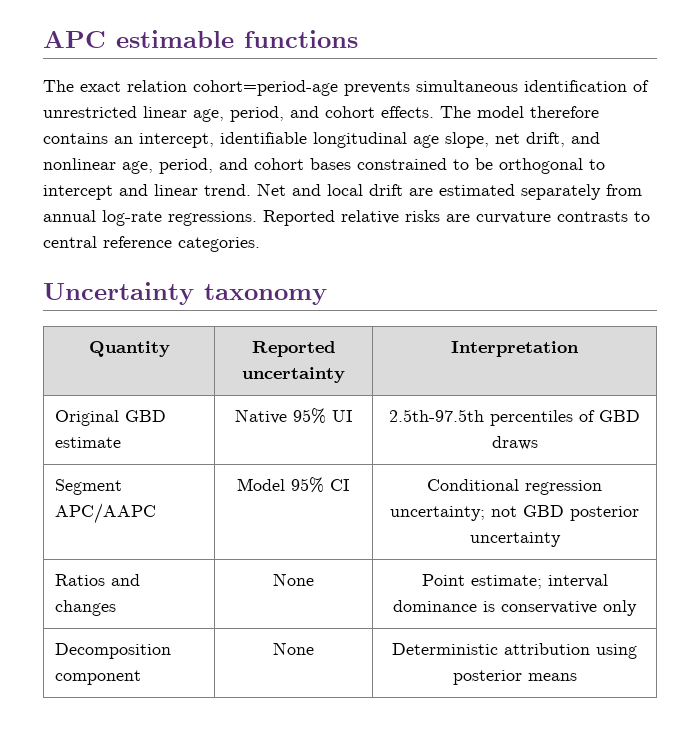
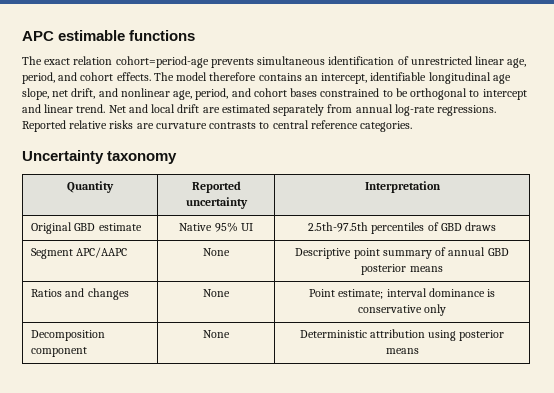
- Segment APC/AAPC | Model 95% CI | Conditional regression uncertainty; not GBD posterior uncertainty
+ Segment APC/AAPC | None | Descriptive point summary of annual GBD posterior means

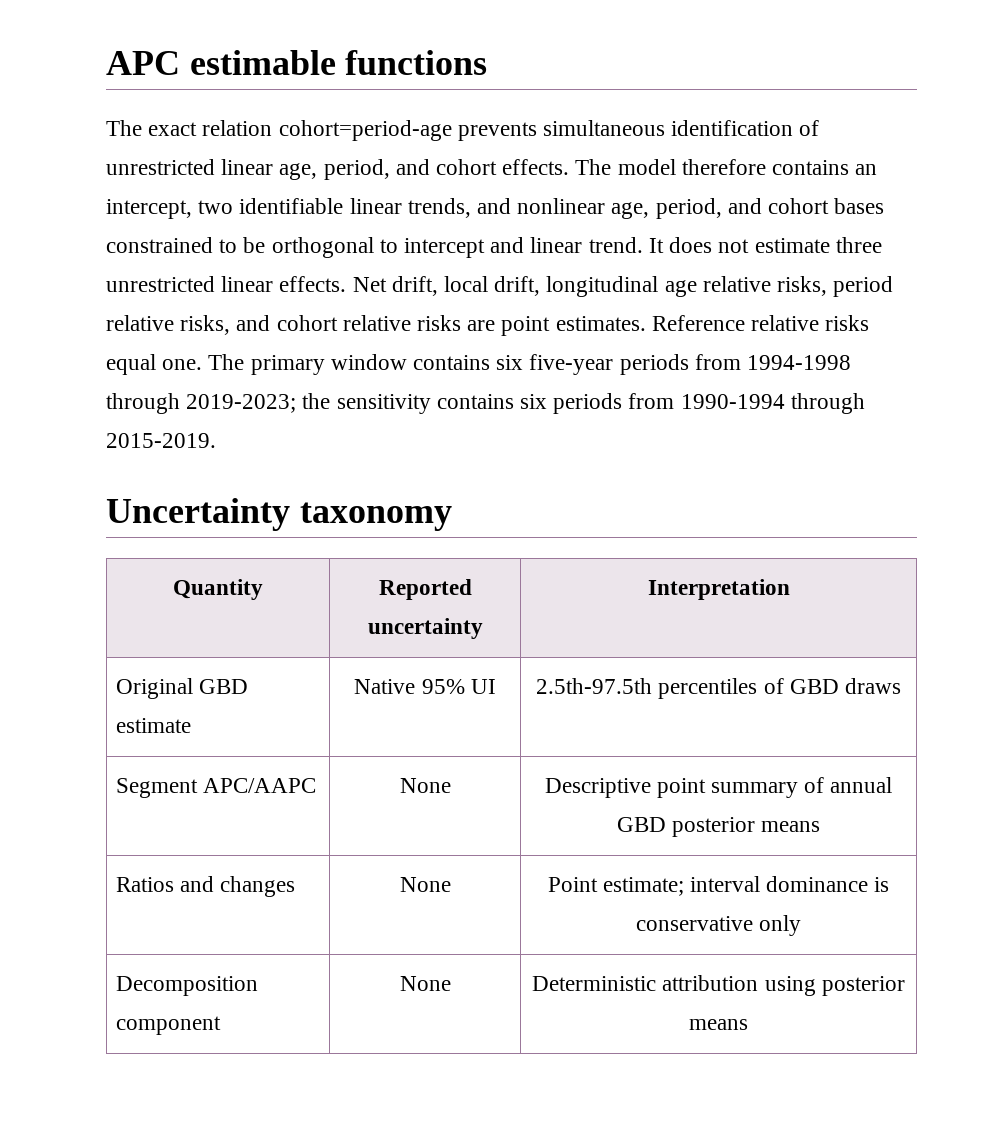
- The model therefore contains an intercept, identifiable longitudinal age slope, net drift, and nonlinear age, period, and cohort bases constrained to be orthogonal to intercept and linear trend.
+ The model therefore contains an intercept, two identifiable linear trends, and nonlinear age, period, and cohort bases constrained to be orthogonal to intercept and linear trend.
- Net and local drift are estimated separately from annual log-rate regressions. Reported relative risks are curvature contrasts to central reference categories.
+ It does not estimate three unrestricted linear effects. Net drift, local drift, longitudinal age relative risks, period relative risks, and cohort relative risks are point estimates. Reference relative risks equal one. The primary window contains six five-year periods from 1994-1998 through 2019-2023; the sensitivity contains six periods from 1990-1994 through 2015-2019.

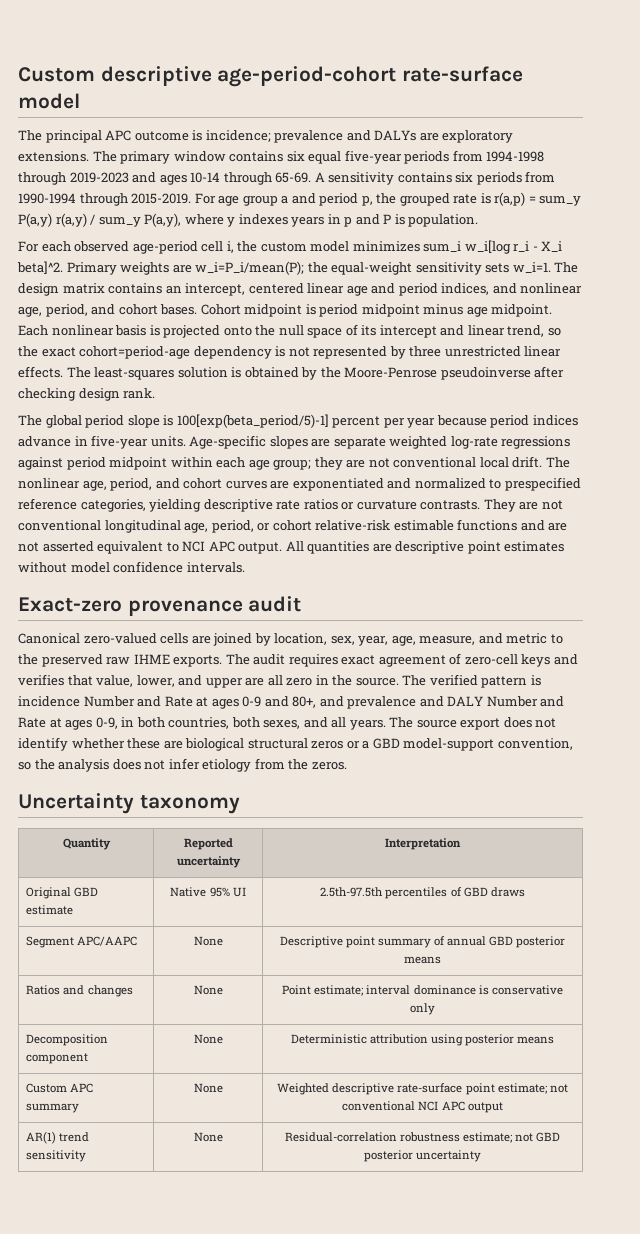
- APC estimable functions
- The exact relation cohort=period-age prevents simultaneous identification of unrestricted linear age, period, and cohort effects. The model therefore contains an intercept, two identifiable linear trends, and nonlinear age, period, and cohort bases constrained to be orthogonal to intercept and linear trend. It does not estimate three unrestricted linear effects. Net drift, local drift, longitudinal age relative risks, period relative risks, and cohort relative risks are point estimates. Reference relative risks equal one.
+ Custom descriptive age-period-cohort rate-surface model
+ The principal APC outcome is incidence; prevalence and DALYs are exploratory extensions.
- The primary window contains six five-year periods from 1994-1998 through 2019-2023; the sensitivity contains six periods from 1990-1994 through 2015-2019.
+ The primary window contains six equal five-year periods from 1994-1998 through 2019-2023 and ages 10-14 through 65-69. A sensitivity contains six periods from 1990-1994 through 2015-2019. For age group a and period p, the grouped rate is r(a,p) = sum_y P(a,y) r(a,y) / sum_y P(a,y), where y indexes years in p and P is population.
+ For each observed age-period cell i, the custom model minimizes sum_i w_i[log r_i - X_i beta]^2. Primary weights are w_i=P_i/mean(P); the equal-weight sensitivity sets w_i=1. The design matrix contains an intercept, centered linear age and period indices, and nonlinear age, period, and cohort bases. Cohort midpoint is period midpoint minus age midpoint. Each nonlinear basis is projected onto the null space of its intercept and linear trend, so the exact cohort=period-age dependency is not represented by three unrestricted linear effects. The least-squares solution is obtained by the Moore-Penrose pseudoinverse after checking design rank.
+ The global period slope is 100[exp(beta_period/5)-1] percent per year because period indices advance in five-year units. Age-specific slopes are separate weighted log-rate regressions against period midpoint within each age group; they are not conventional local drift. The nonlinear age, period, and cohort curves are exponentiated and normalized to prespecified reference categories, yielding descriptive rate ratios or curvature contrasts. They are not conventional longitudinal age, period, or cohort relative-risk estimable functions and are not asserted equivalent to NCI APC output. All quantities are descriptive point estimates without model confidence intervals.
+ Exact-zero provenance audit
+ Canonical zero-valued cells are joined by location, sex, year, age, measure, and metric to the preserved raw IHME exports. The audit requires exact agreement of zero-cell keys and verifies that value, lower, and upper are all zero in the source. The verified pattern is incidence Number and Rate at ages 0-9 and 80+, and prevalence and DALY Number and Rate at ages 0-9, in both countries, both sexes, and all years. The source export does not identify whether these are biological structural zeros or a GBD model-support convention, so the analysis does not infer etiology from the zeros.
+ Custom APC summary | None | Weighted descriptive rate-surface point estimate; not conventional NCI APC output
+ AR(1) trend sensitivity | None | Residual-correlation robustness estimate; not GBD posterior uncertainty

